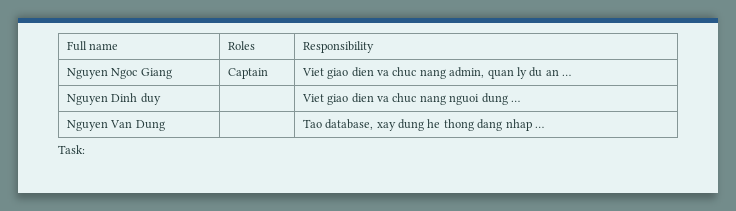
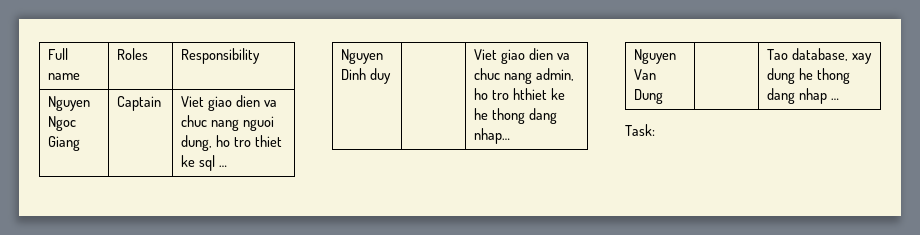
- Nguyen Ngoc Giang | Captain | Viet giao dien va chuc nang admin, quan ly du an …
+ Nguyen Ngoc Giang | Captain | Viet giao dien va chuc nang nguoi dung, ho tro thiet ke sql …
- Nguyen Dinh duy | | Viet giao dien va chuc nang nguoi dung …
+ Nguyen Dinh duy | | Viet giao dien va chuc nang admin, ho tro hthiet ke he thong dang nhap…

